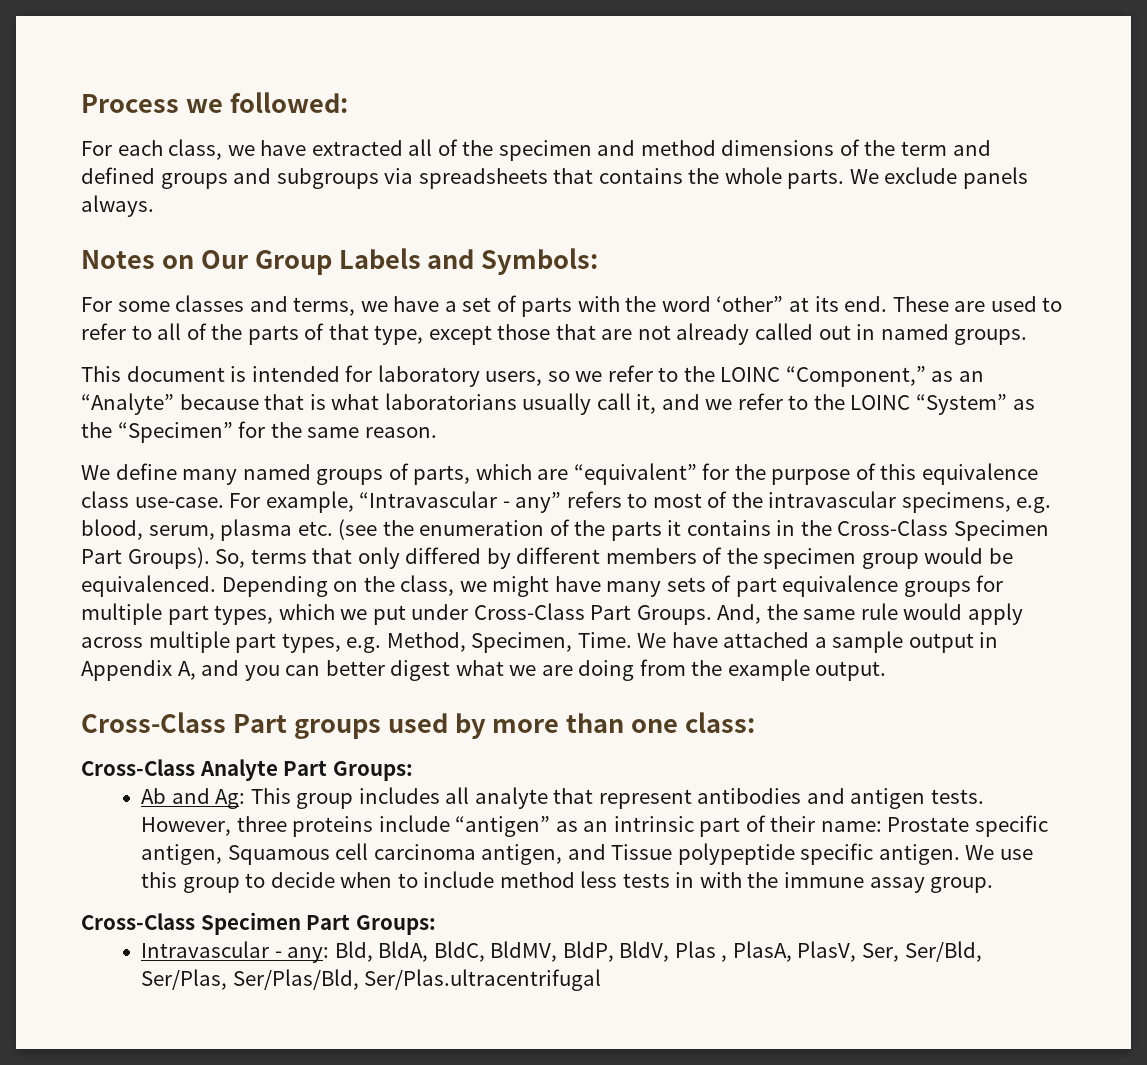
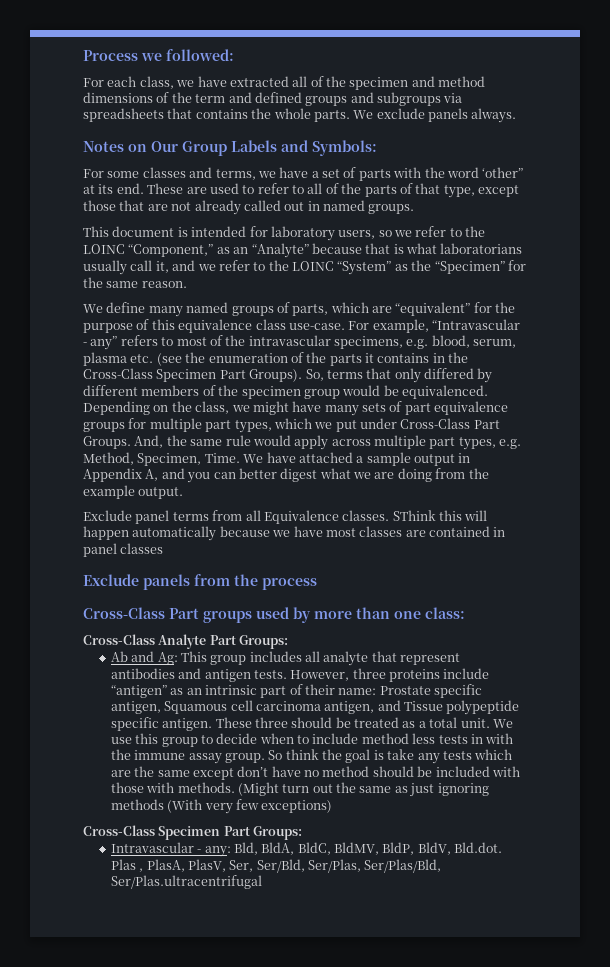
+ Exclude panel terms from all Equivalence classes. SThink this will happen automatically because we have most classes are contained in panel classes
+ Exclude panels from the process
+ These three should be treated as a total unit.
+ So think the goal is take any tests which are the same except don’t have no method should be included with those with methods. (Might turn out the same as just ignoring methods (With very few exceptions)
- Intravascular - any: Bld, BldA, BldC, BldMV, BldP, BldV, Plas , PlasA, PlasV, Ser, Ser/Bld, Ser/Plas, Ser/Plas/Bld, Ser/Plas.ultracentrifugal
+ Intravascular - any: Bld, BldA, BldC, BldMV, BldP, BldV, Bld.dot. Plas , PlasA, PlasV, Ser, Ser/Bld, Ser/Plas, Ser/Plas/Bld, Ser/Plas.ultracentrifugal

